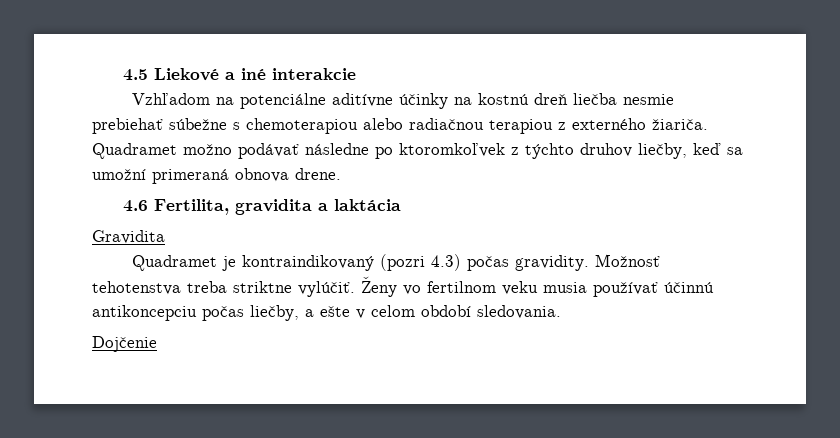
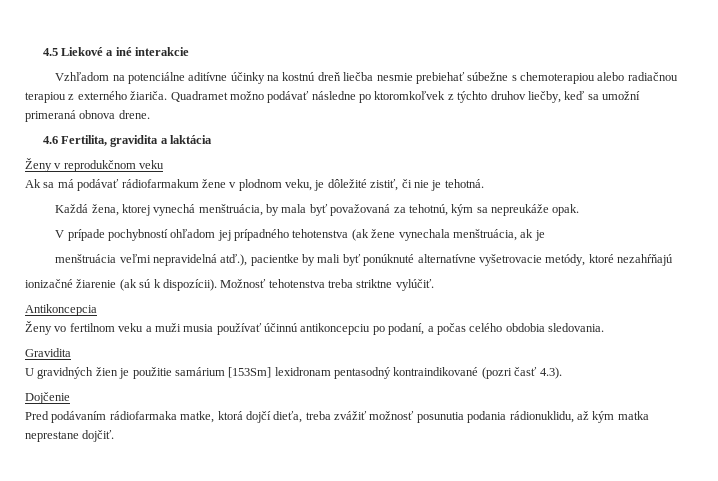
- Gravidita
- Quadramet je kontraindikovaný (pozri 4.3) počas gravidity.
+ Ženy v reprodukčnom veku
+ Ak sa má podávať rádiofarmakum žene v plodnom veku, je dôležité zistiť, či nie je tehotná.
+ Každá žena, ktorej vynechá menštruácia, by mala byť považovaná za tehotnú, kým sa nepreukáže opak.
+ V prípade pochybností ohľadom jej prípadného tehotenstva (ak žene vynechala menštruácia, ak je
+ menštruácia veľmi nepravidelná atď.), pacientke by mali byť ponúknuté alternatívne vyšetrovacie metódy, ktoré nezahŕňajú
+ ionizačné žiarenie (ak sú k dispozícii).
- Možnosť tehotenstva treba striktne vylúčiť. Ženy vo fertilnom veku musia používať účinnú antikoncepciu počas liečby, a ešte v celom období sledovania.
+ Možnosť tehotenstva treba striktne vylúčiť.
+ Antikoncepcia
+ Ženy vo fertilnom veku a muži musia používať účinnú antikoncepciu po podaní, a počas celého obdobia sledovania.
+ Gravidita
+ U gravidných žien je použitie samárium [153Sm] lexidronam pentasodný kontraindikované (pozri časť 4.3).
  Dojčenie
+ Pred podávaním rádiofarmaka matke, ktorá dojčí dieťa, treba zvážiť možnosť posunutia podania rádionuklidu, až kým matka neprestane dojčiť.

